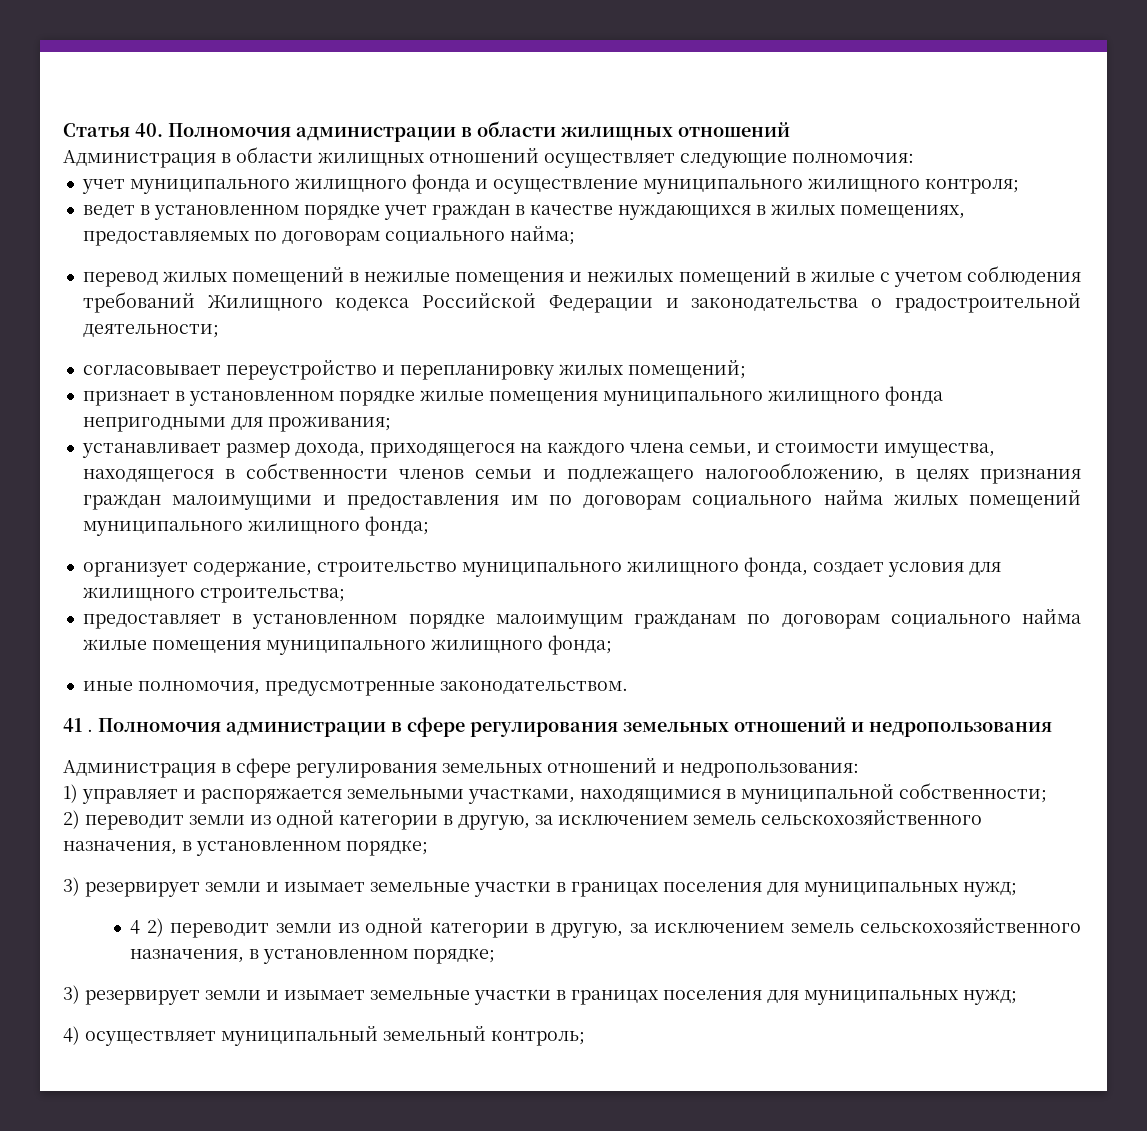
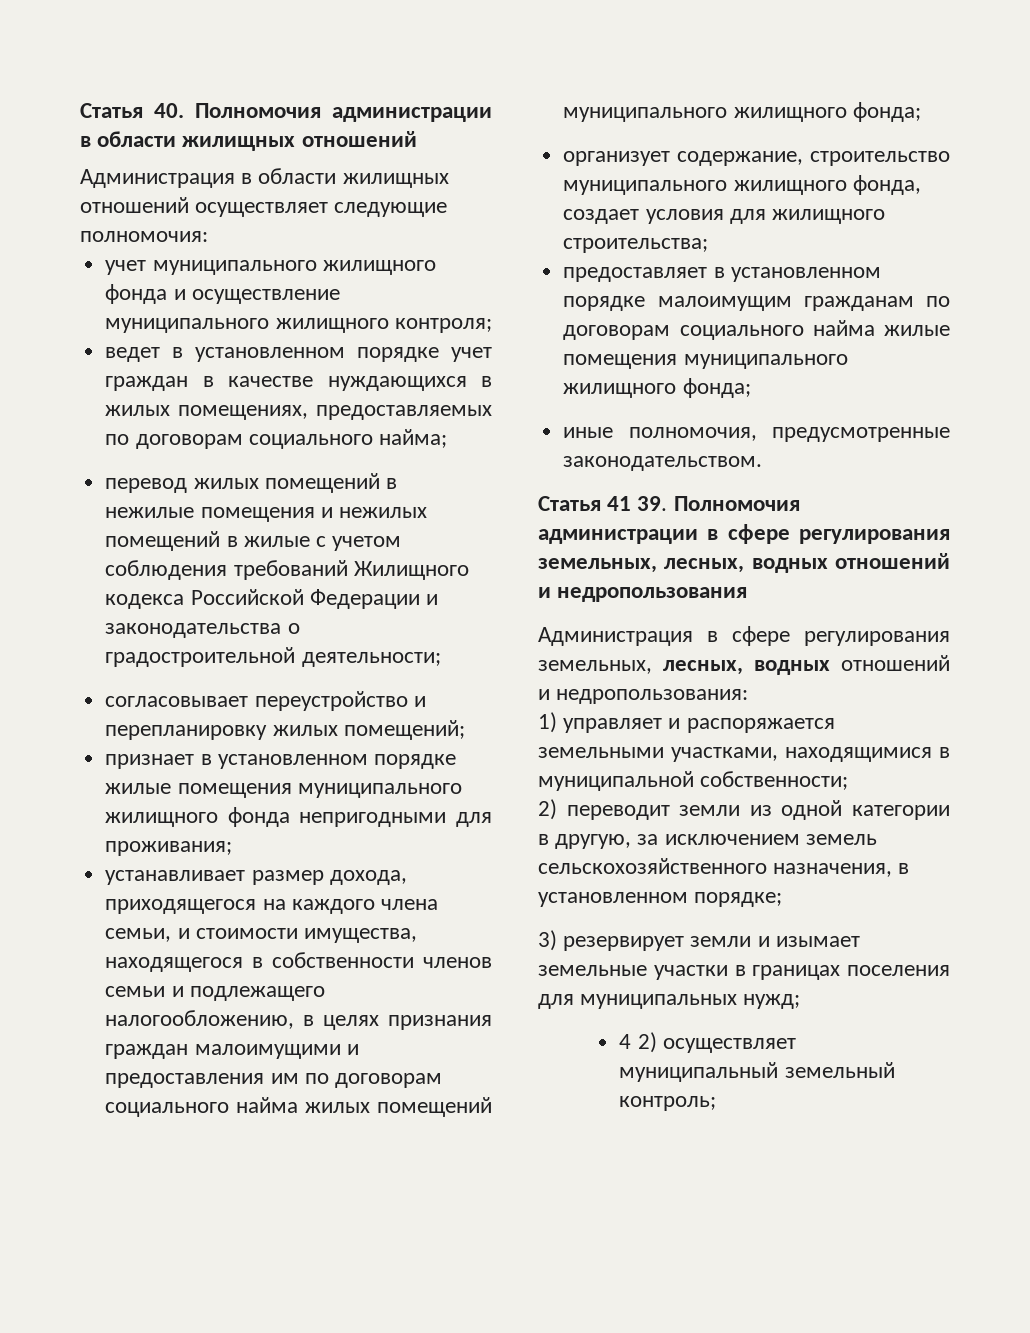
- 41 . Полномочия администрации в сфере регулирования земельных отношений и недропользования
+ Статья 41 39. Полномочия администрации в сфере регулирования земельных, лесных, водных отношений и недропользования
- Администрация в сфере регулирования земельных отношений и недропользования:
+ Администрация в сфере регулирования земельных, лесных, водных отношений и недропользования:
- 4 2) переводит земли из одной категории в другую, за исключением земель сельскохозяйственного назначения, в установленном порядке;
- 3) резервирует земли и изымает земельные участки в границах поселения для муниципальных нужд;
- 4) осуществляет муниципальный земельный контроль;
+ 4 2) осуществляет муниципальный земельный контроль;

